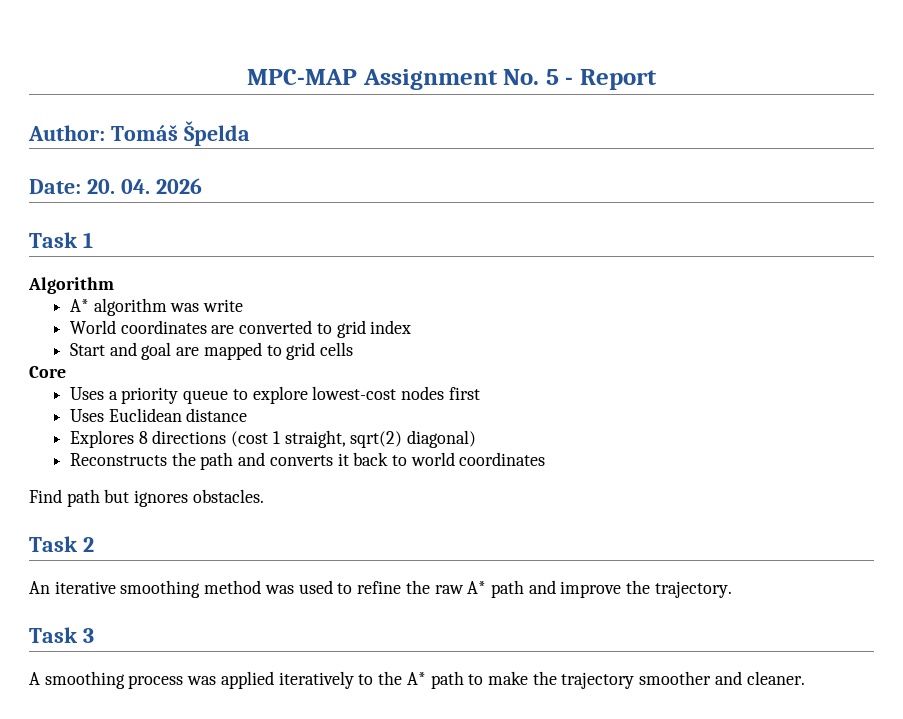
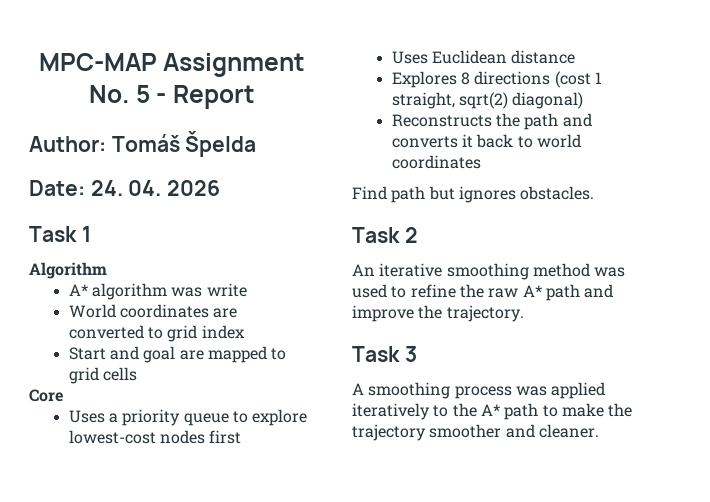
- Date: 20. 04. 2026
+ Date: 24. 04. 2026

